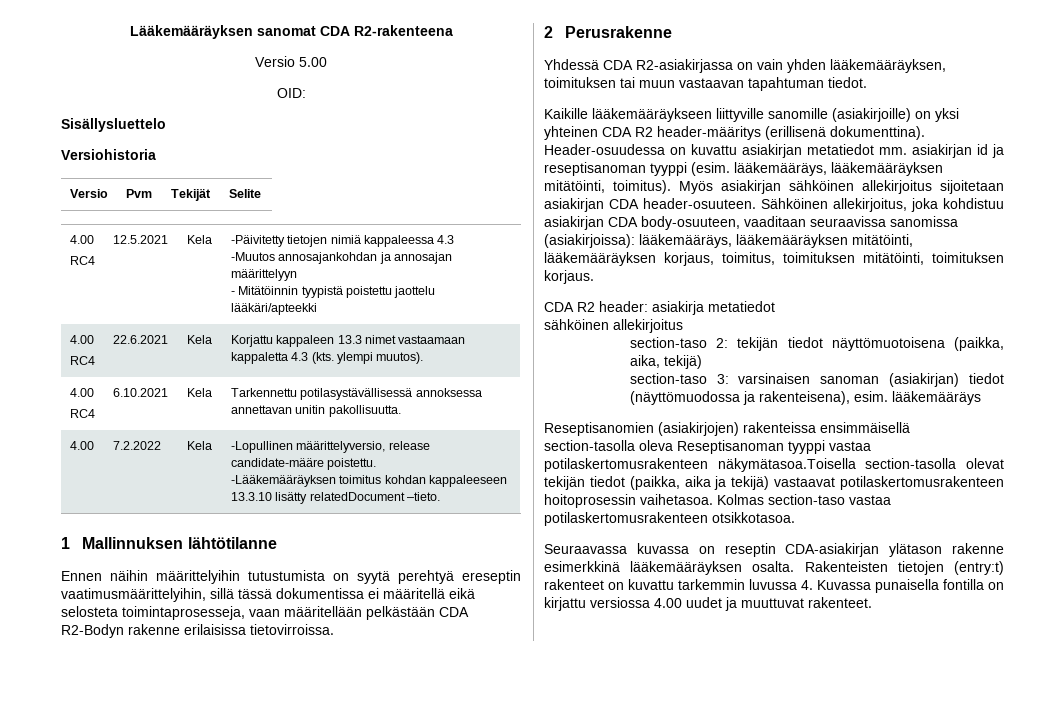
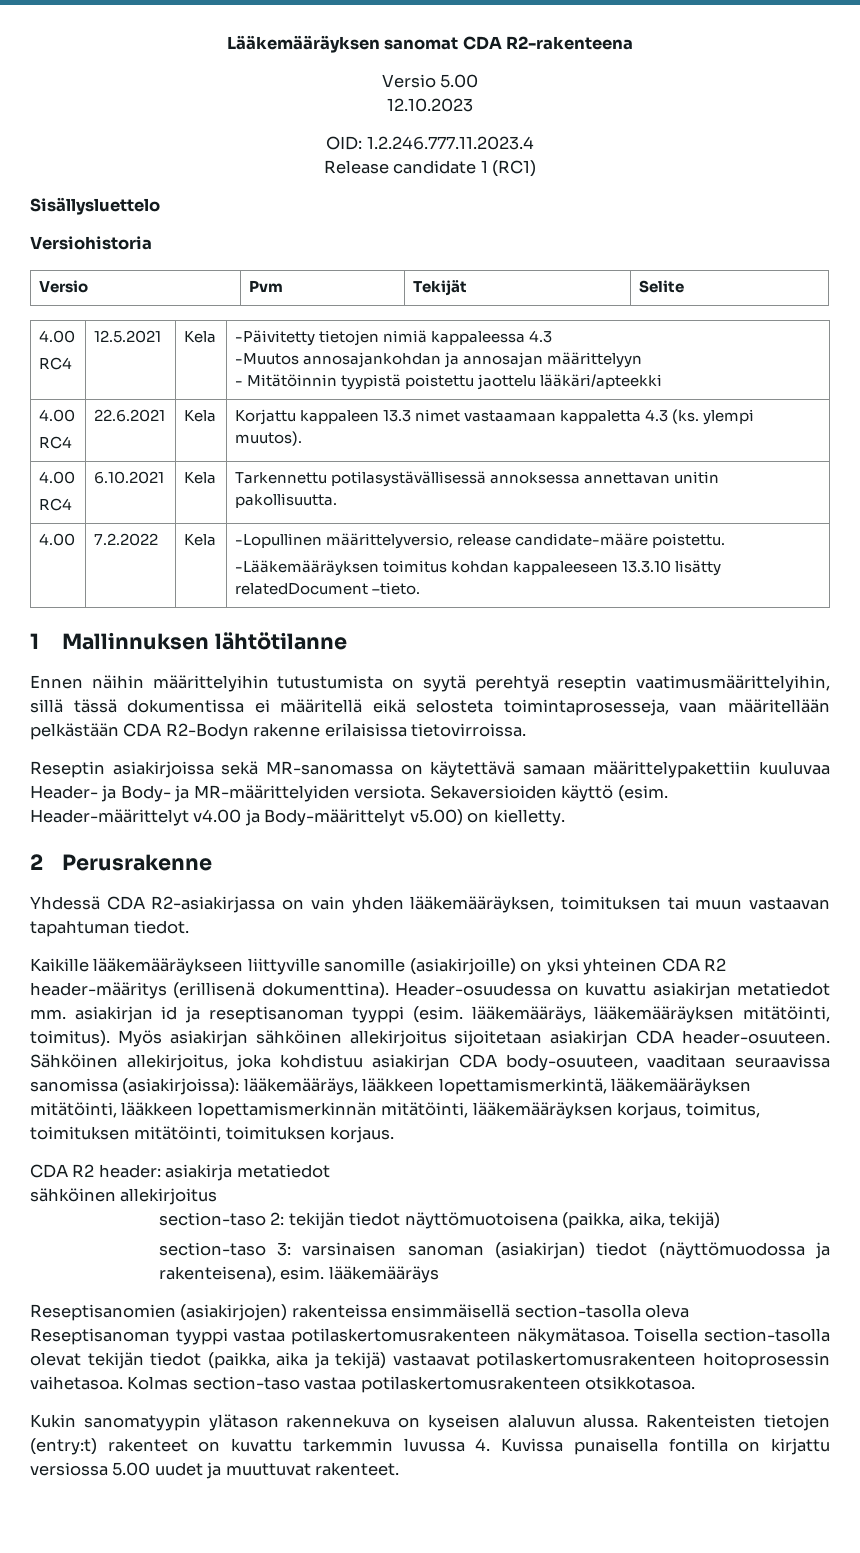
+ 12.10.2023
- OID:
+ OID: 1.2.246.777.11.2023.4
+ Release candidate 1 (RC1)
  Versio | Pvm | Tekijät | Selite
  4.00
  RC4 | 12.5.2021 | Kela | -Päivitetty tietojen nimiä kappaleessa 4.3
  -Muutos annosajankohdan ja annosajan määrittelyyn
  - Mitätöinnin tyypistä poistettu jaottelu lääkäri/apteekki
  4.00
- RC4 | 22.6.2021 | Kela | Korjattu kappaleen 13.3 nimet vastaamaan kappaletta 4.3 (kts. ylempi muutos).
+ RC4 | 22.6.2021 | Kela | Korjattu kappaleen 13.3 nimet vastaamaan kappaletta 4.3 (ks. ylempi muutos).
- Ennen näihin määrittelyihin tutustumista on syytä perehtyä ereseptin vaatimusmäärittelyihin, sillä tässä dokumentissa ei määritellä eikä selosteta toimintaprosesseja, vaan määritellään pelkästään CDA R2-Bodyn rakenne erilaisissa tietovirroissa.
+ Ennen näihin määrittelyihin tutustumista on syytä perehtyä reseptin vaatimusmäärittelyihin, sillä tässä dokumentissa ei määritellä eikä selosteta toimintaprosesseja, vaan määritellään pelkästään CDA R2-Bodyn rakenne erilaisissa tietovirroissa.
+ Reseptin asiakirjoissa sekä MR-sanomassa on käytettävä samaan määrittelypakettiin kuuluvaa Header- ja Body- ja MR-määrittelyiden versiota. Sekaversioiden käyttö (esim. Header-määrittelyt v4.00 ja Body-määrittelyt v5.00) on kielletty.
- Sähköinen allekirjoitus, joka kohdistuu asiakirjan CDA body-osuuteen, vaaditaan seuraavissa sanomissa (asiakirjoissa): lääkemääräys, lääkemääräyksen mitätöinti, lääkemääräyksen korjaus, toimitus, toimituksen mitätöinti, toimituksen korjaus.
+ Sähköinen allekirjoitus, joka kohdistuu asiakirjan CDA body-osuuteen, vaaditaan seuraavissa sanomissa (asiakirjoissa): lääkemääräys, lääkkeen lopettamismerkintä, lääkemääräyksen mitätöinti, lääkkeen lopettamismerkinnän mitätöinti, lääkemääräyksen korjaus, toimitus, toimituksen mitätöinti, toimituksen korjaus.
- Reseptisanomien (asiakirjojen) rakenteissa ensimmäisellä section-tasolla oleva Reseptisanoman tyyppi vastaa potilaskertomusrakenteen näkymätasoa.Toisella section-tasolla olevat tekijän tiedot (paikka, aika ja tekijä) vastaavat potilaskertomusrakenteen hoitoprosessin vaihetasoa.
+ Reseptisanomien (asiakirjojen) rakenteissa ensimmäisellä section-tasolla oleva Reseptisanoman tyyppi vastaa potilaskertomusrakenteen näkymätasoa. Toisella section-tasolla olevat tekijän tiedot (paikka, aika ja tekijä) vastaavat potilaskertomusrakenteen hoitoprosessin vaihetasoa.
- Seuraavassa kuvassa on reseptin CDA-asiakirjan ylätason rakenne esimerkkinä lääkemääräyksen osalta.
+ Kukin sanomatyypin ylätason rakennekuva on kyseisen alaluvun alussa.
- Rakenteisten tietojen (entry:t) rakenteet on kuvattu tarkemmin luvussa 4. Kuvassa punaisella fontilla on kirjattu versiossa 4.00 uudet ja muuttuvat rakenteet.
+ Rakenteisten tietojen (entry:t) rakenteet on kuvattu tarkemmin luvussa 4. Kuvissa punaisella fontilla on kirjattu versiossa 5.00 uudet ja muuttuvat rakenteet.

